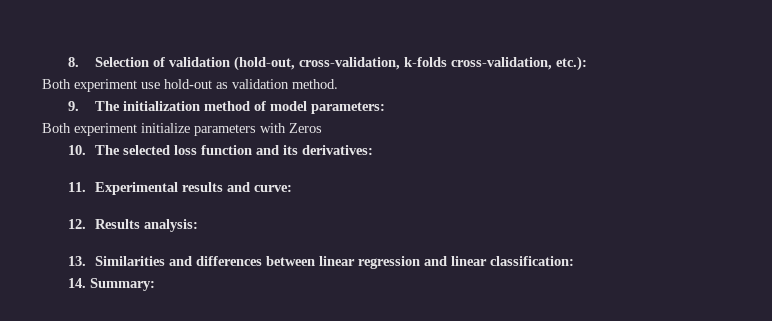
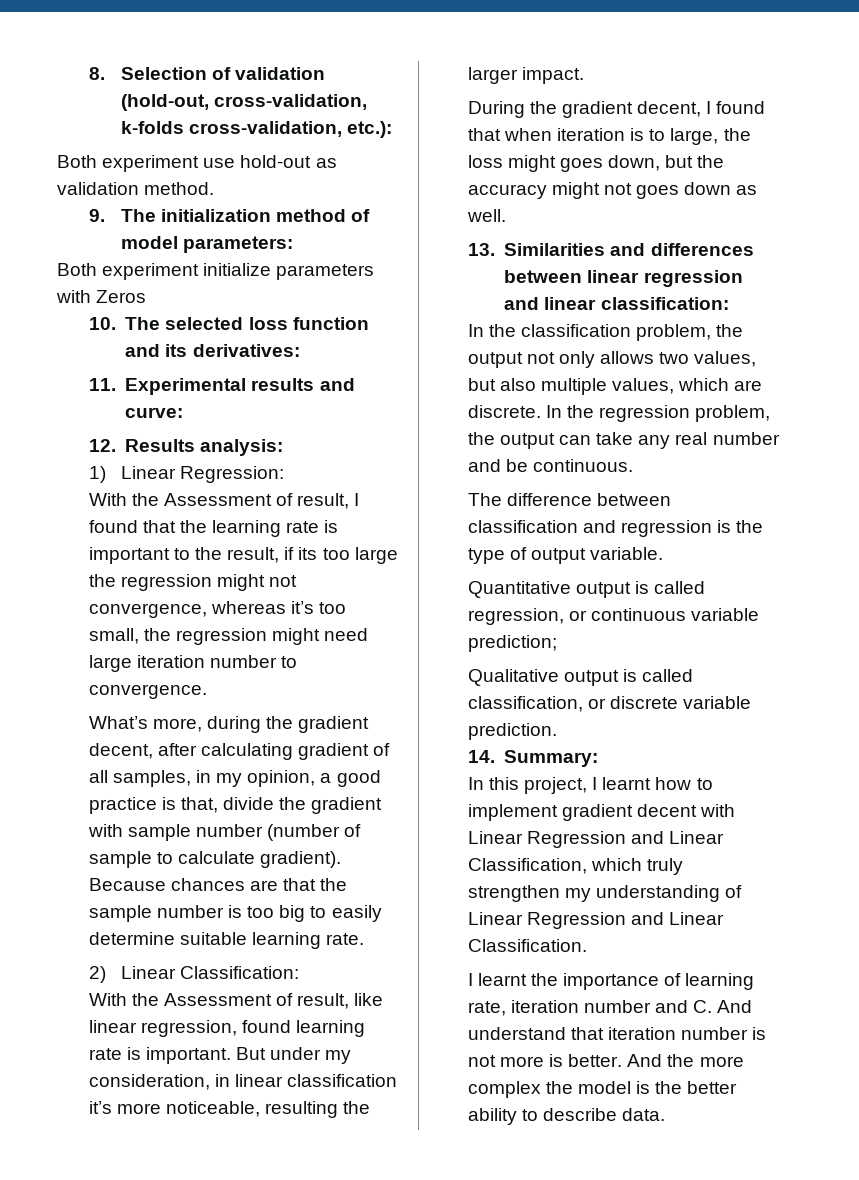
+ 1) Linear Regression:
+ With the Assessment of result, I found that the learning rate is important to the result, if its too large the regression might not convergence, whereas it’s too small, the regression might need large iteration number to convergence.
+ What’s more, during the gradient decent, after calculating gradient of all samples, in my opinion, a good practice is that, divide the gradient with sample number (number of sample to calculate gradient). Because chances are that the sample number is too big to easily determine suitable learning rate.
+ 2) Linear Classification:
+ With the Assessment of result, like linear regression, found learning rate is important. But under my consideration, in linear classification it’s more noticeable, resulting the larger impact.
+ During the gradient decent, I found that when iteration is to large, the loss might goes down, but the accuracy might not goes down as well.
+ In the classification problem, the output not only allows two values, but also multiple values, which are discrete. In the regression problem, the output can take any real number and be continuous.
+ The difference between classification and regression is the type of output variable.
+ Quantitative output is called regression, or continuous variable prediction;
+ Qualitative output is called classification, or discrete variable prediction.
  14. Summary:
+ In this project, I learnt how to implement gradient decent with Linear Regression and Linear Classification, which truly strengthen my understanding of Linear Regression and Linear Classification.
+ I learnt the importance of learning rate, iteration number and C. And understand that iteration number is not more is better. And the more complex the model is the better ability to describe data.

